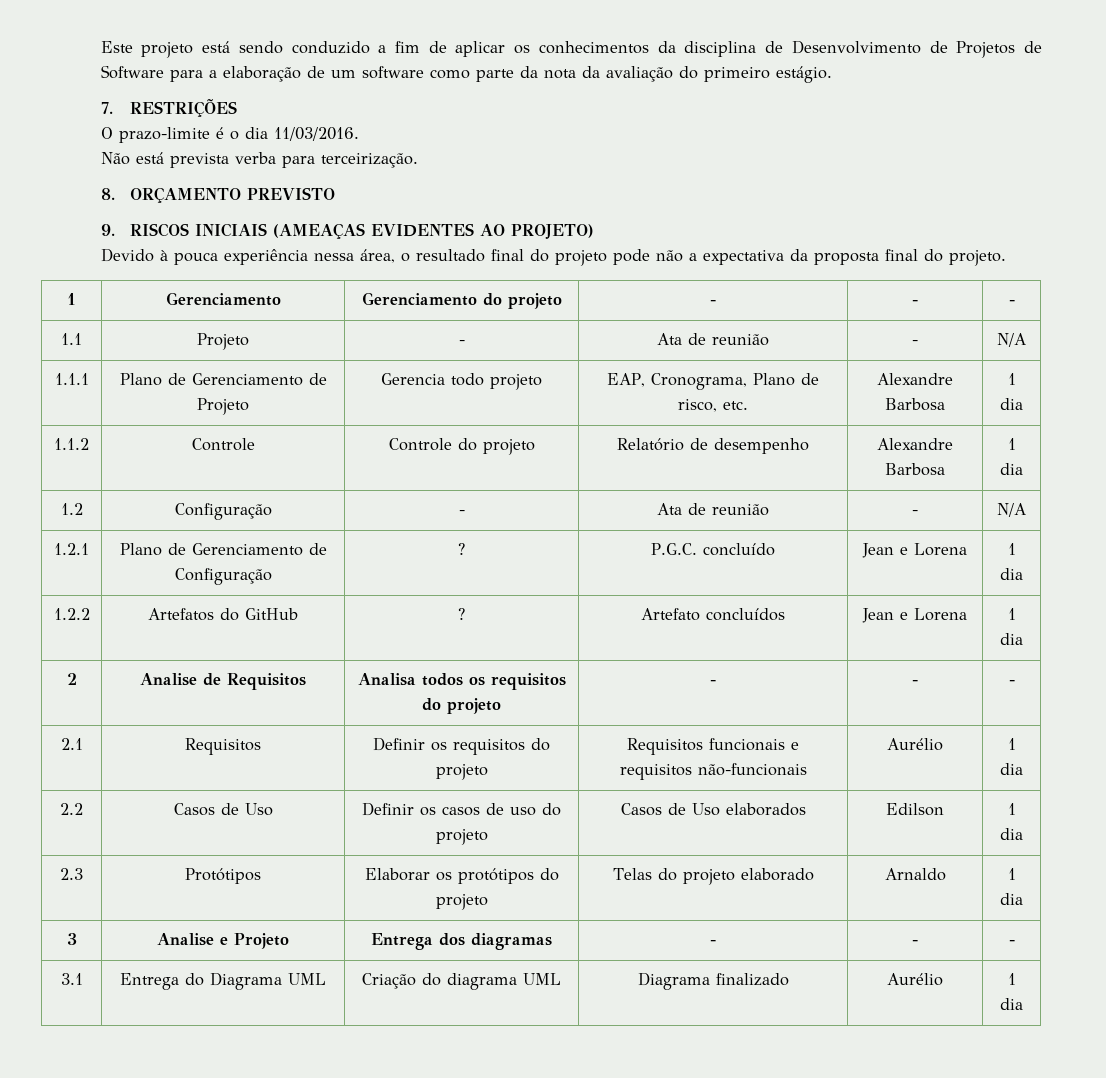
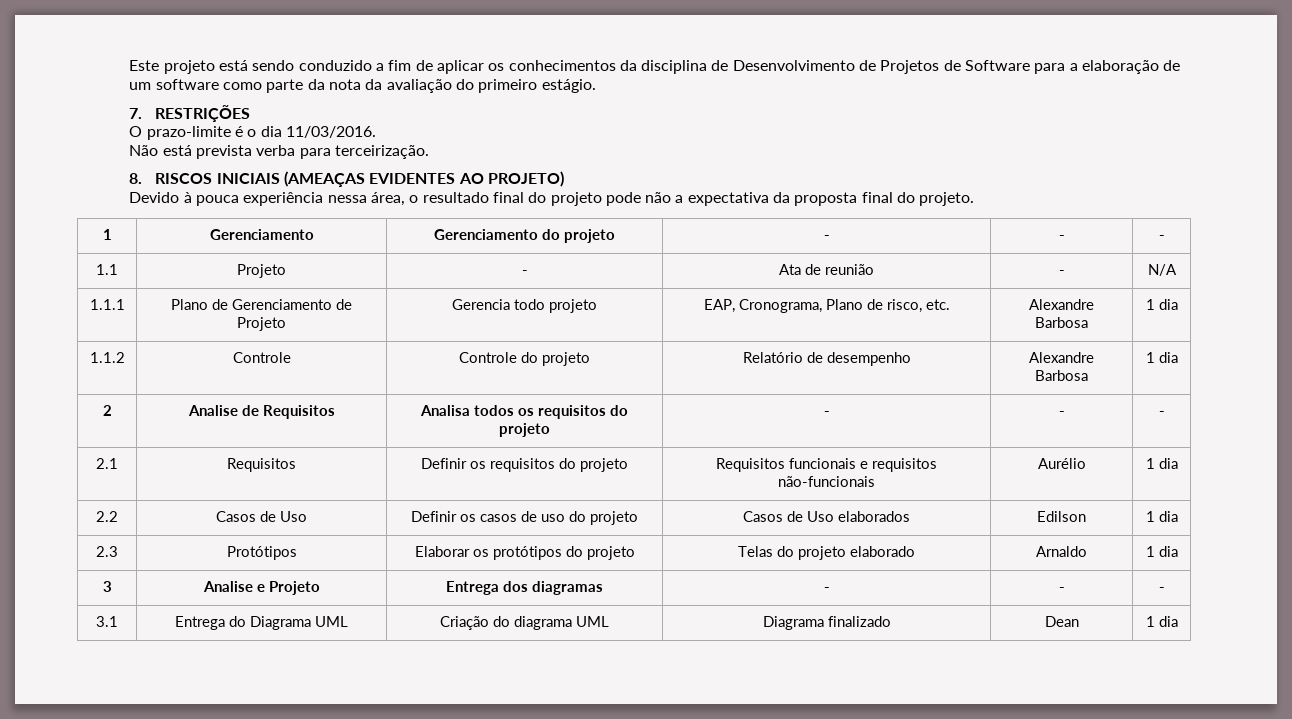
- 8. ORÇAMENTO PREVISTO
- 9. RISCOS INICIAIS (AMEAÇAS EVIDENTES AO PROJETO)
+ 8. RISCOS INICIAIS (AMEAÇAS EVIDENTES AO PROJETO)
- 1.2 | Configuração | - | Ata de reunião | - | N/A
- 1.2.1 | Plano de Gerenciamento de Configuração | ? | P.G.C. concluído | Jean e Lorena | 1 dia
- 1.2.2 | Artefatos do GitHub | ? | Artefato concluídos | Jean e Lorena | 1 dia
- 3.1 | Entrega do Diagrama UML | Criação do diagrama UML | Diagrama finalizado | Aurélio | 1 dia
+ 3.1 | Entrega do Diagrama UML | Criação do diagrama UML | Diagrama finalizado | Dean | 1 dia

